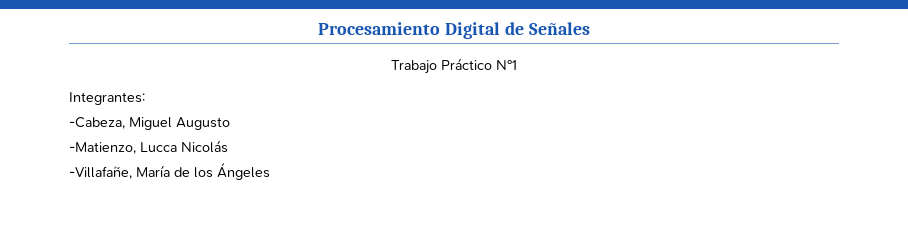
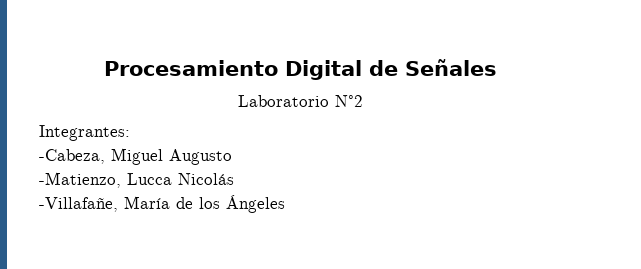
- Trabajo Práctico N°1
+ Laboratorio N°2

